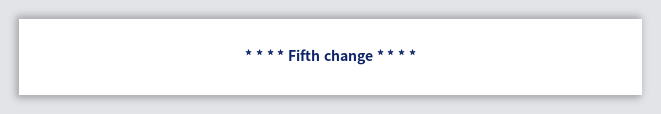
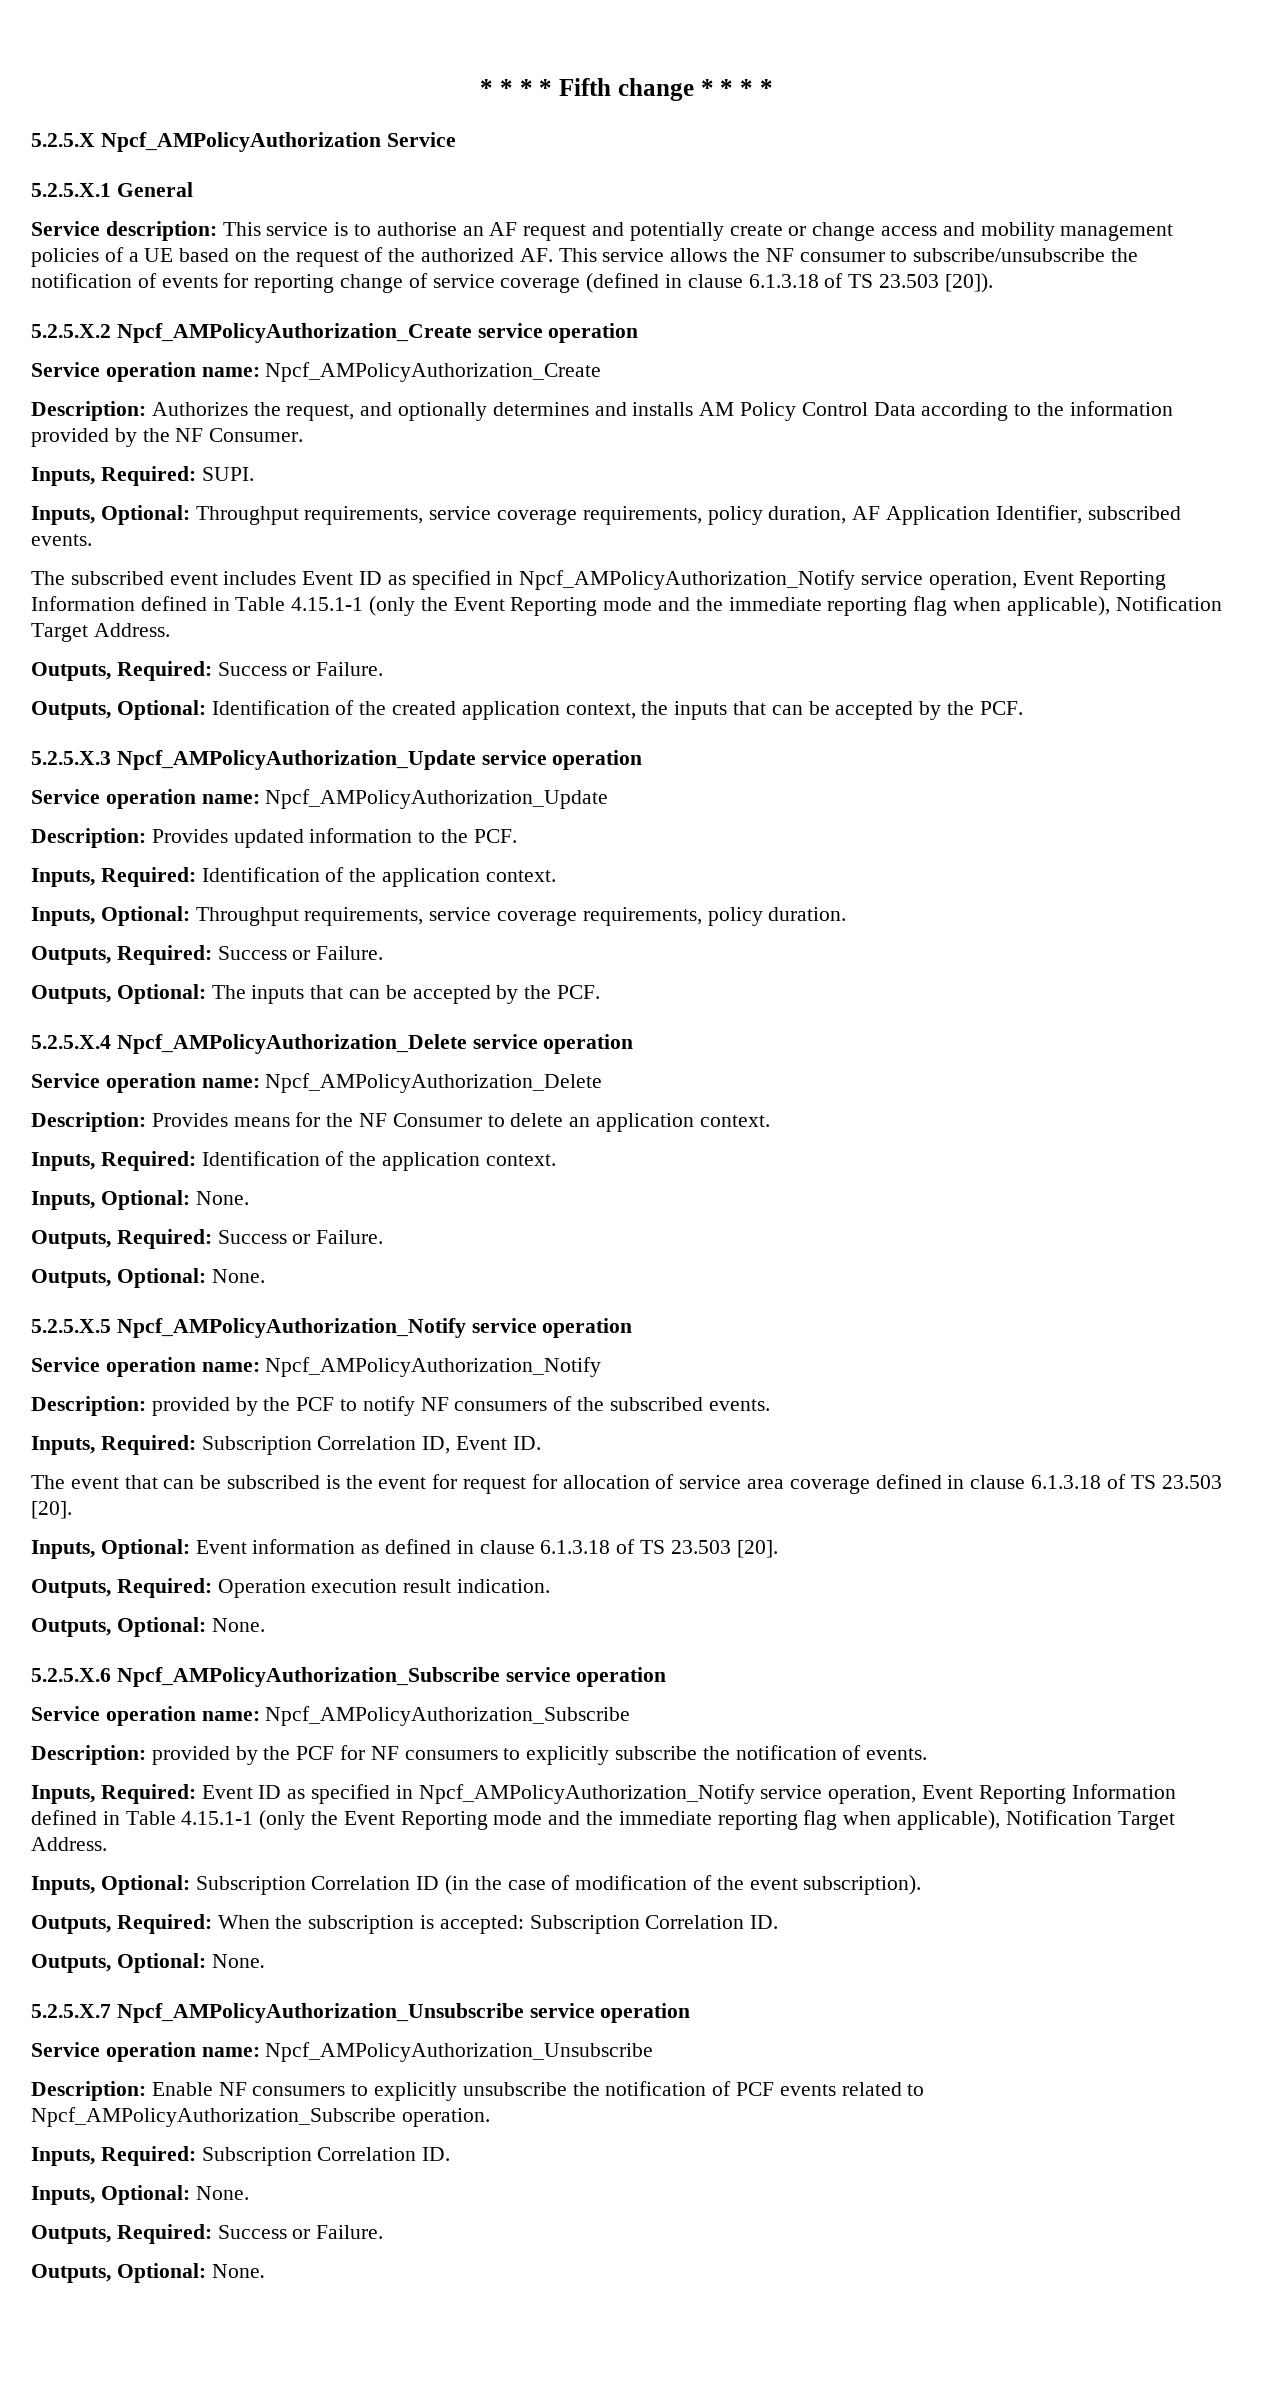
+ 5.2.5.X Npcf_AMPolicyAuthorization Service
+ 5.2.5.X.1 General
+ Service description: This service is to authorise an AF request and potentially create or change access and mobility management policies of a UE based on the request of the authorized AF. This service allows the NF consumer to subscribe/unsubscribe the notification of events for reporting change of service coverage (defined in clause 6.1.3.18 of TS 23.503 [20]).
+ 5.2.5.X.2 Npcf_AMPolicyAuthorization_Create service operation
+ Service operation name: Npcf_AMPolicyAuthorization_Create
+ Description: Authorizes the request, and optionally determines and installs AM Policy Control Data according to the information provided by the NF Consumer.
+ Inputs, Required: SUPI.
+ Inputs, Optional: Throughput requirements, service coverage requirements, policy duration, AF Application Identifier, subscribed events.
+ The subscribed event includes Event ID as specified in Npcf_AMPolicyAuthorization_Notify service operation, Event Reporting Information defined in Table 4.15.1-1 (only the Event Reporting mode and the immediate reporting flag when applicable), Notification Target Address.
+ Outputs, Required: Success or Failure.
+ Outputs, Optional: Identification of the created application context, the inputs that can be accepted by the PCF.
+ 5.2.5.X.3 Npcf_AMPolicyAuthorization_Update service operation
+ Service operation name: Npcf_AMPolicyAuthorization_Update
+ Description: Provides updated information to the PCF.
+ Inputs, Required: Identification of the application context.
+ Inputs, Optional: Throughput requirements, service coverage requirements, policy duration.
+ Outputs, Required: Success or Failure.
+ Outputs, Optional: The inputs that can be accepted by the PCF.
+ 5.2.5.X.4 Npcf_AMPolicyAuthorization_Delete service operation
+ Service operation name: Npcf_AMPolicyAuthorization_Delete
+ Description: Provides means for the NF Consumer to delete an application context.
+ Inputs, Required: Identification of the application context.
+ Inputs, Optional: None.
+ Outputs, Required: Success or Failure.
+ Outputs, Optional: None.
+ 5.2.5.X.5 Npcf_AMPolicyAuthorization_Notify service operation
+ Service operation name: Npcf_AMPolicyAuthorization_Notify
+ Description: provided by the PCF to notify NF consumers of the subscribed events.
+ Inputs, Required: Subscription Correlation ID, Event ID.
+ The event that can be subscribed is the event for request for allocation of service area coverage defined in clause 6.1.3.18 of TS 23.503 [20].
+ Inputs, Optional: Event information as defined in clause 6.1.3.18 of TS 23.503 [20].
+ Outputs, Required: Operation execution result indication.
+ Outputs, Optional: None.
+ 5.2.5.X.6 Npcf_AMPolicyAuthorization_Subscribe service operation
+ Service operation name: Npcf_AMPolicyAuthorization_Subscribe
+ Description: provided by the PCF for NF consumers to explicitly subscribe the notification of events.
+ Inputs, Required: Event ID as specified in Npcf_AMPolicyAuthorization_Notify service operation, Event Reporting Information defined in Table 4.15.1-1 (only the Event Reporting mode and the immediate reporting flag when applicable), Notification Target Address.
+ Inputs, Optional: Subscription Correlation ID (in the case of modification of the event subscription).
+ Outputs, Required: When the subscription is accepted: Subscription Correlation ID.
+ Outputs, Optional: None.
+ 5.2.5.X.7 Npcf_AMPolicyAuthorization_Unsubscribe service operation
+ Service operation name: Npcf_AMPolicyAuthorization_Unsubscribe
+ Description: Enable NF consumers to explicitly unsubscribe the notification of PCF events related to Npcf_AMPolicyAuthorization_Subscribe operation.
+ Inputs, Required: Subscription Correlation ID.
+ Inputs, Optional: None.
+ Outputs, Required: Success or Failure.
+ Outputs, Optional: None.

